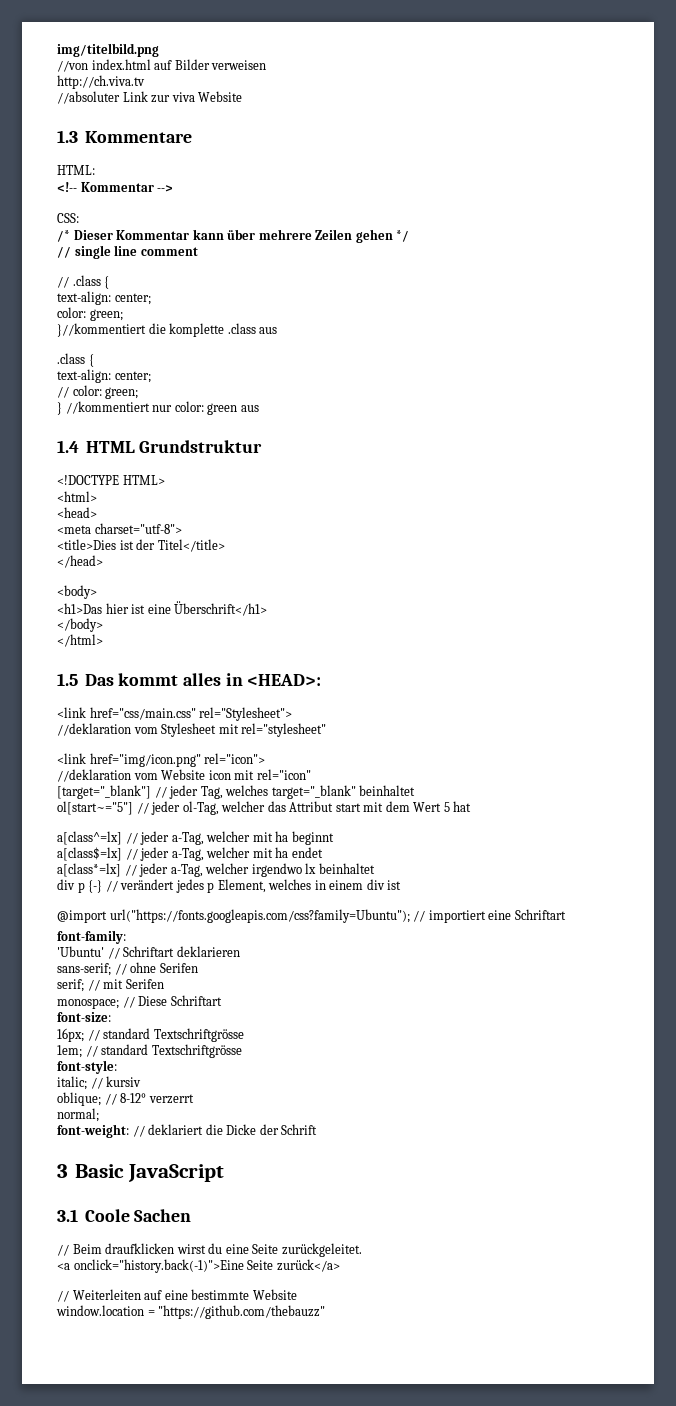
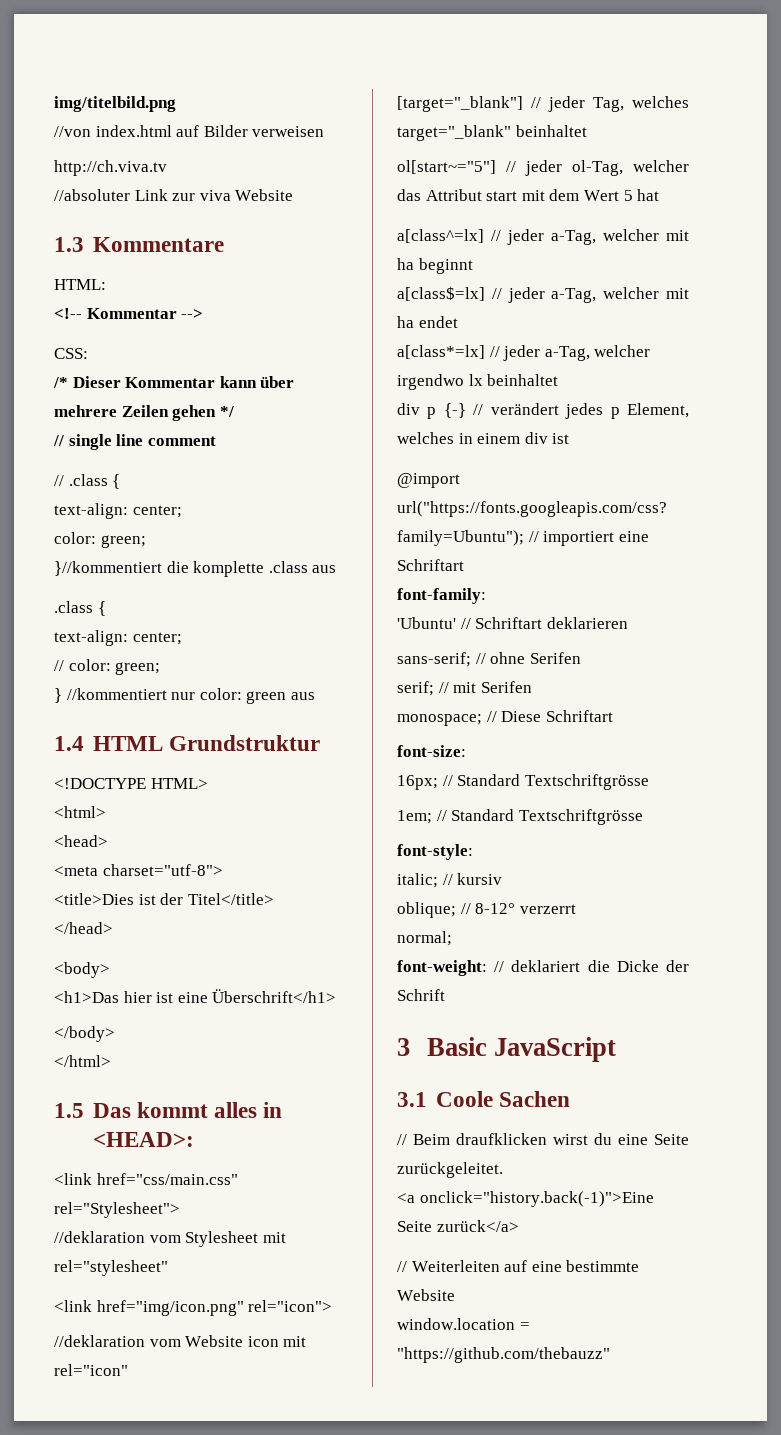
- 16px; // standard Textschriftgrösse
+ 16px; // Standard Textschriftgrösse
- 1em; // standard Textschriftgrösse
+ 1em; // Standard Textschriftgrösse

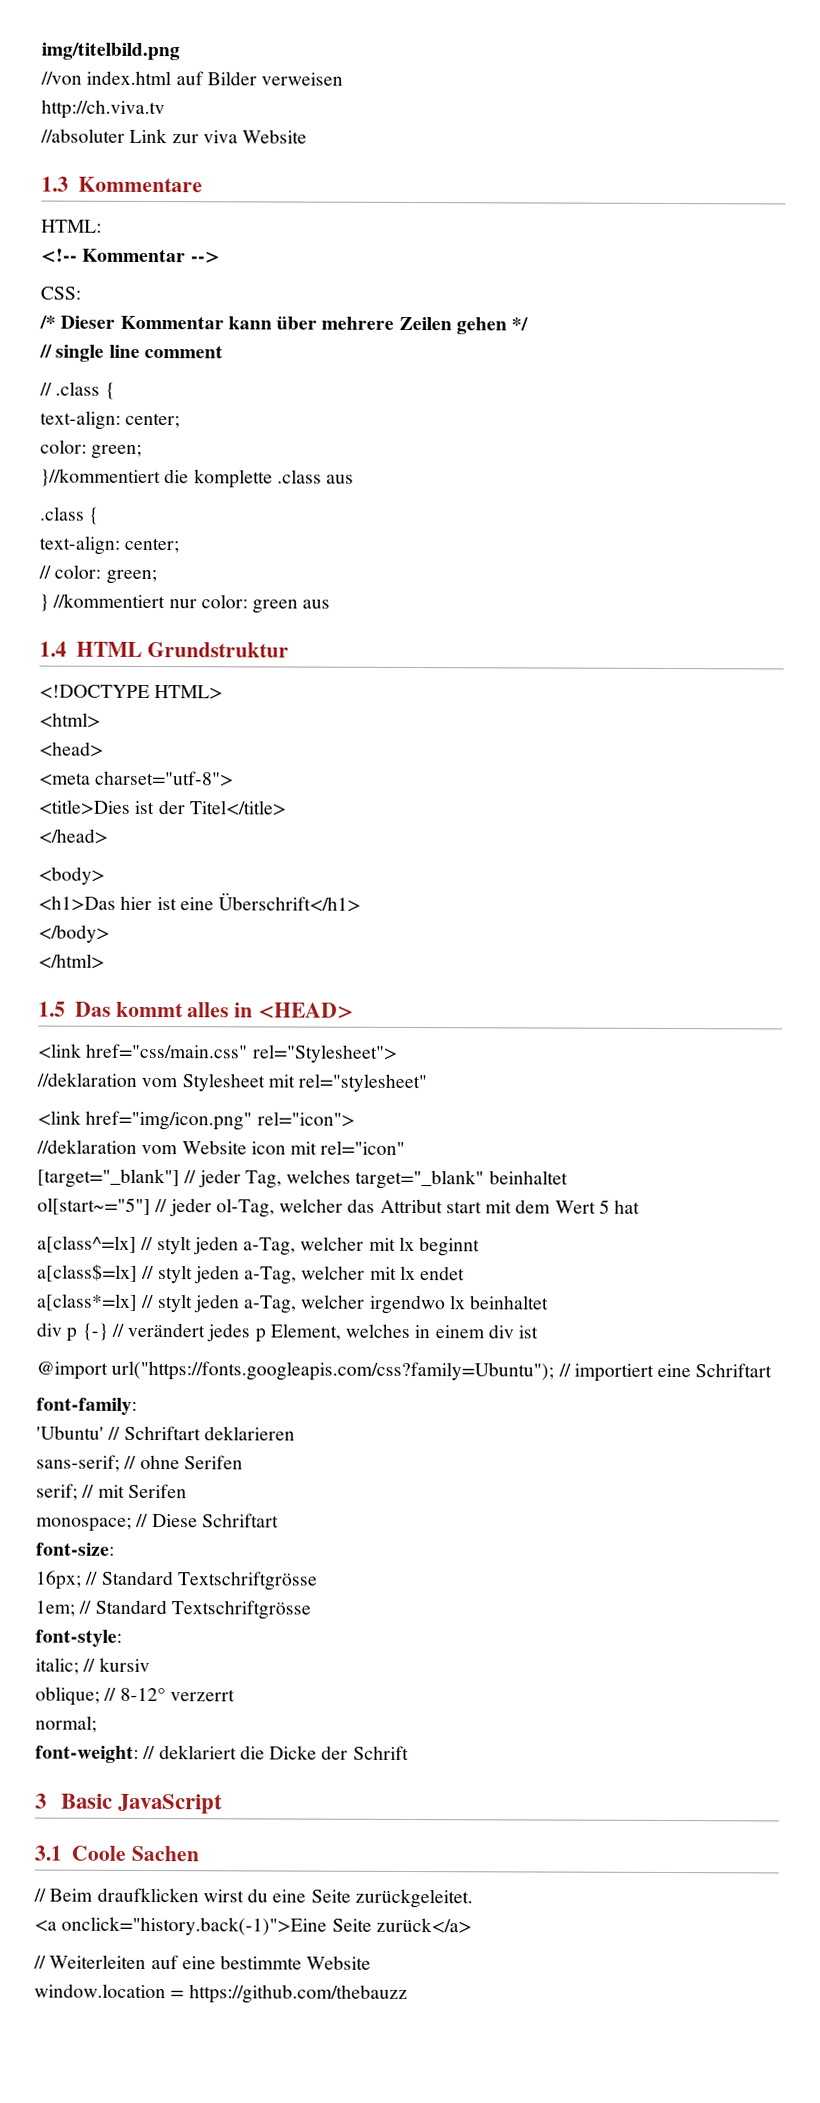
- 1.5 Das kommt alles in <HEAD>:
+ 1.5 Das kommt alles in <HEAD>
- a[class^=lx] // jeder a-Tag, welcher mit ha beginnt
+ a[class^=lx] // stylt jeden a-Tag, welcher mit lx beginnt
- a[class$=lx] // jeder a-Tag, welcher mit ha endet
+ a[class$=lx] // stylt jeden a-Tag, welcher mit lx endet
- a[class*=lx] // jeder a-Tag, welcher irgendwo lx beinhaltet
+ a[class*=lx] // stylt jeden a-Tag, welcher irgendwo lx beinhaltet
- window.location = "https://github.com/thebauzz"
+ window.location = https://github.com/thebauzz

